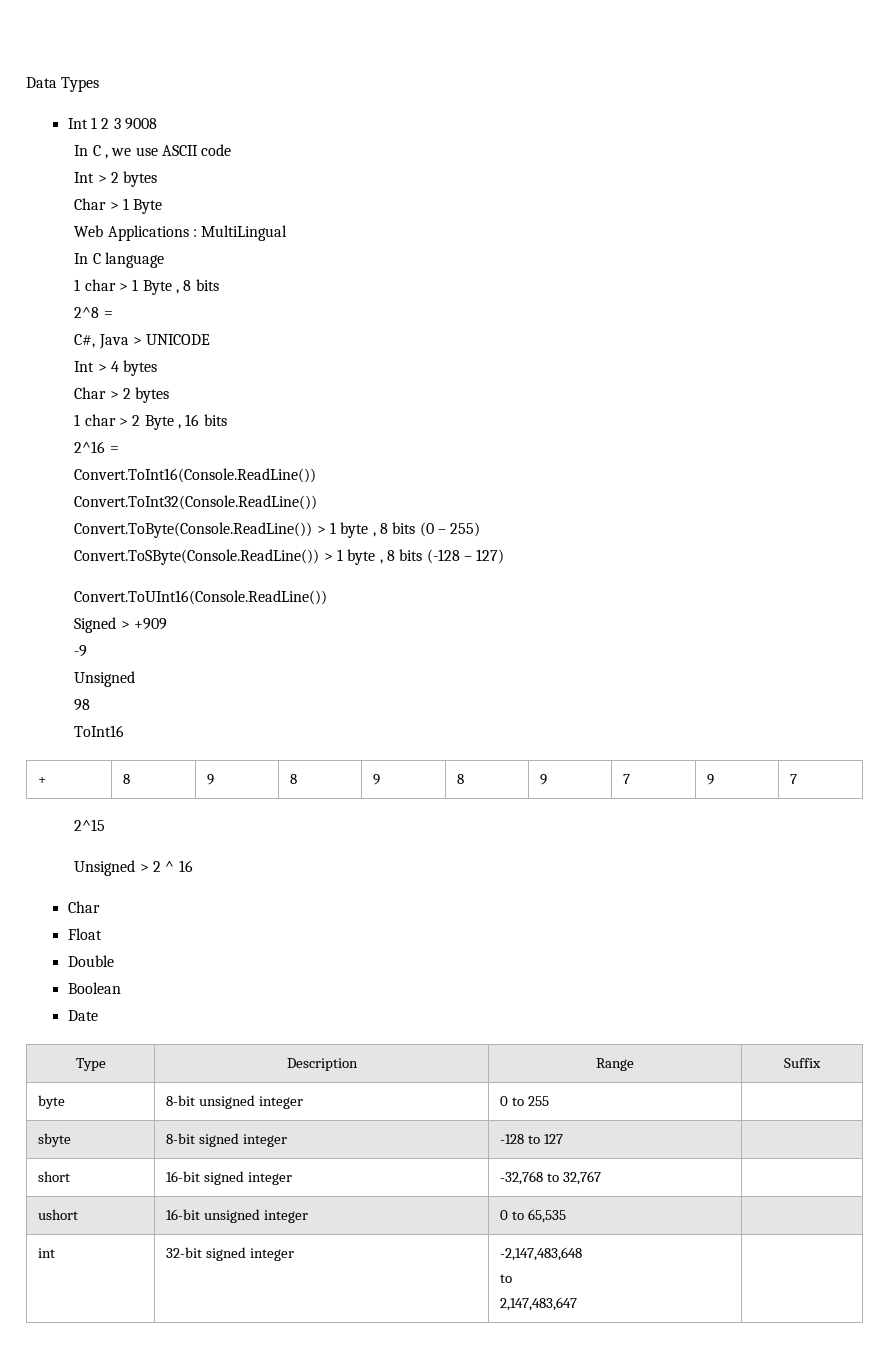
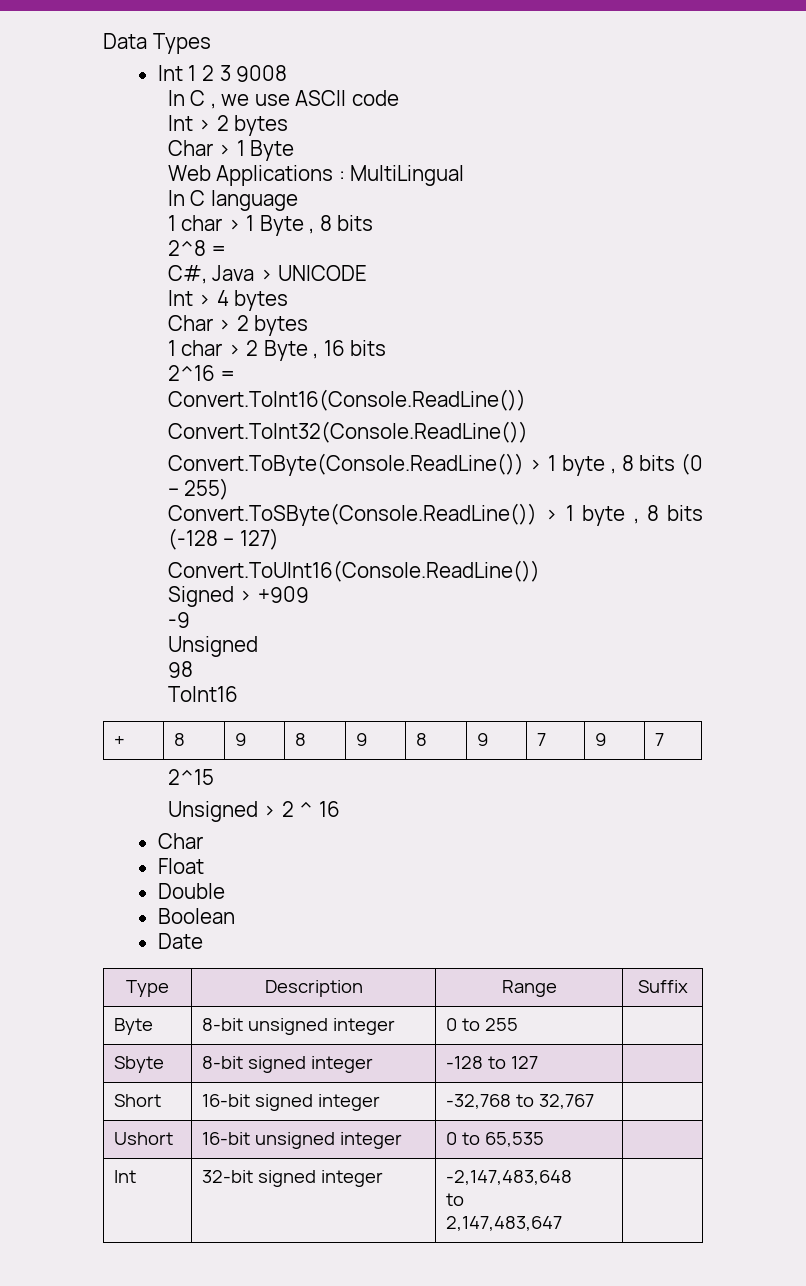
- byte | 8-bit unsigned integer | 0 to 255 |
+ Byte | 8-bit unsigned integer | 0 to 255 |
- sbyte | 8-bit signed integer | -128 to 127 |
+ Sbyte | 8-bit signed integer | -128 to 127 |
- short | 16-bit signed integer | -32,768 to 32,767 |
+ Short | 16-bit signed integer | -32,768 to 32,767 |
- ushort | 16-bit unsigned integer | 0 to 65,535 |
+ Ushort | 16-bit unsigned integer | 0 to 65,535 |
- int | 32-bit signed integer | -2,147,483,648
+ Int | 32-bit signed integer | -2,147,483,648

